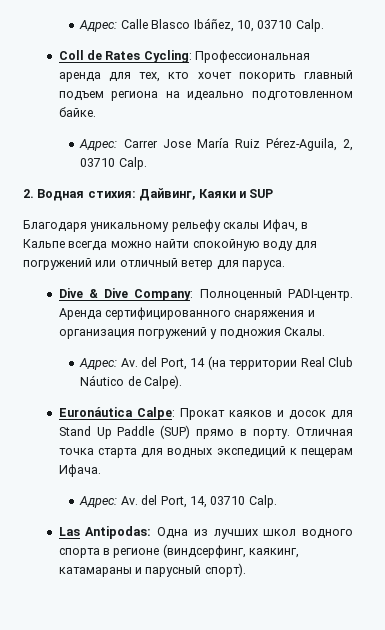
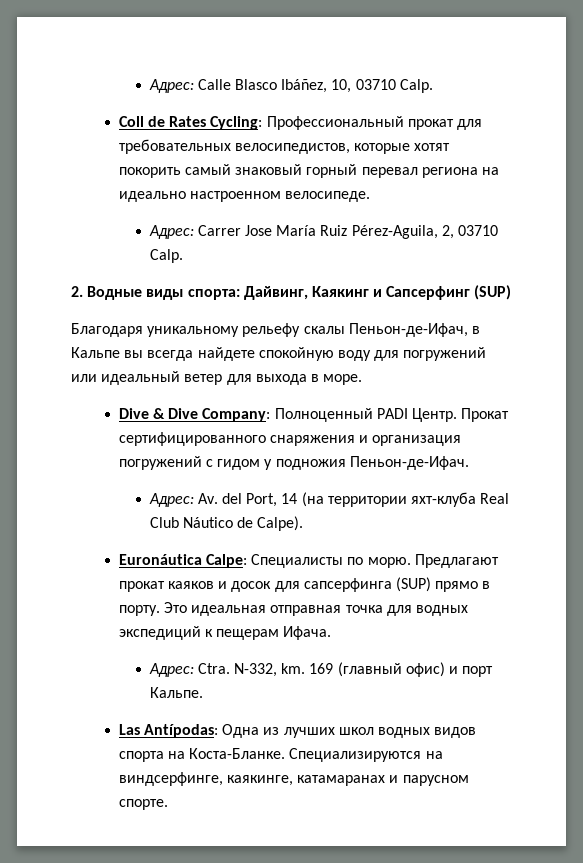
- Coll de Rates Cycling: Профессиональная аренда для тех, кто хочет покорить главный подъем региона на идеально подготовленном байке.
+ Coll de Rates Cycling: Профессиональный прокат для требовательных велосипедистов, которые хотят покорить самый знаковый горный перевал региона на идеально настроенном велосипеде.
- 2. Водная стихия: Дайвинг, Каяки и SUP
+ 2. Водные виды спорта: Дайвинг, Каякинг и Сапсерфинг (SUP)
- Благодаря уникальному рельефу скалы Ифач, в Кальпе всегда можно найти спокойную воду для погружений или отличный ветер для паруса.
+ Благодаря уникальному рельефу скалы Пеньон-де-Ифач, в Кальпе вы всегда найдете спокойную воду для погружений или идеальный ветер для выхода в море.
- Dive & Dive Company: Полноценный PADI-центр. Аренда сертифицированного снаряжения и организация погружений у подножия Скалы.
+ Dive & Dive Company: Полноценный PADI Центр. Прокат сертифицированного снаряжения и организация погружений с гидом у подножия Пеньон-де-Ифач.
- Адрес: Av. del Port, 14 (на территории Real Club Náutico de Calpe).
+ Адрес: Av. del Port, 14 (на территории яхт-клуба Real Club Náutico de Calpe).
- Euronáutica Calpe: Прокат каяков и досок для Stand Up Paddle (SUP) прямо в порту.
+ Euronáutica Calpe: Специалисты по морю. Предлагают прокат каяков и досок для сапсерфинга (SUP) прямо в порту.
- Отличная точка старта для водных экспедиций к пещерам Ифача.
+ Это идеальная отправная точка для водных экспедиций к пещерам Ифача.
- Адрес: Av. del Port, 14, 03710 Calp.
+ Адрес: Ctra. N-332, km. 169 (главный офис) и порт Кальпе.
- Las Antipodas: Одна из лучших школ водного спорта в регионе (виндсерфинг, каякинг, катамараны и парусный спорт).
+ Las Antípodas: Одна из лучших школ водных видов спорта на Коста-Бланке. Специализируются на виндсерфинге, каякинге, катамаранах и парусном спорте.

